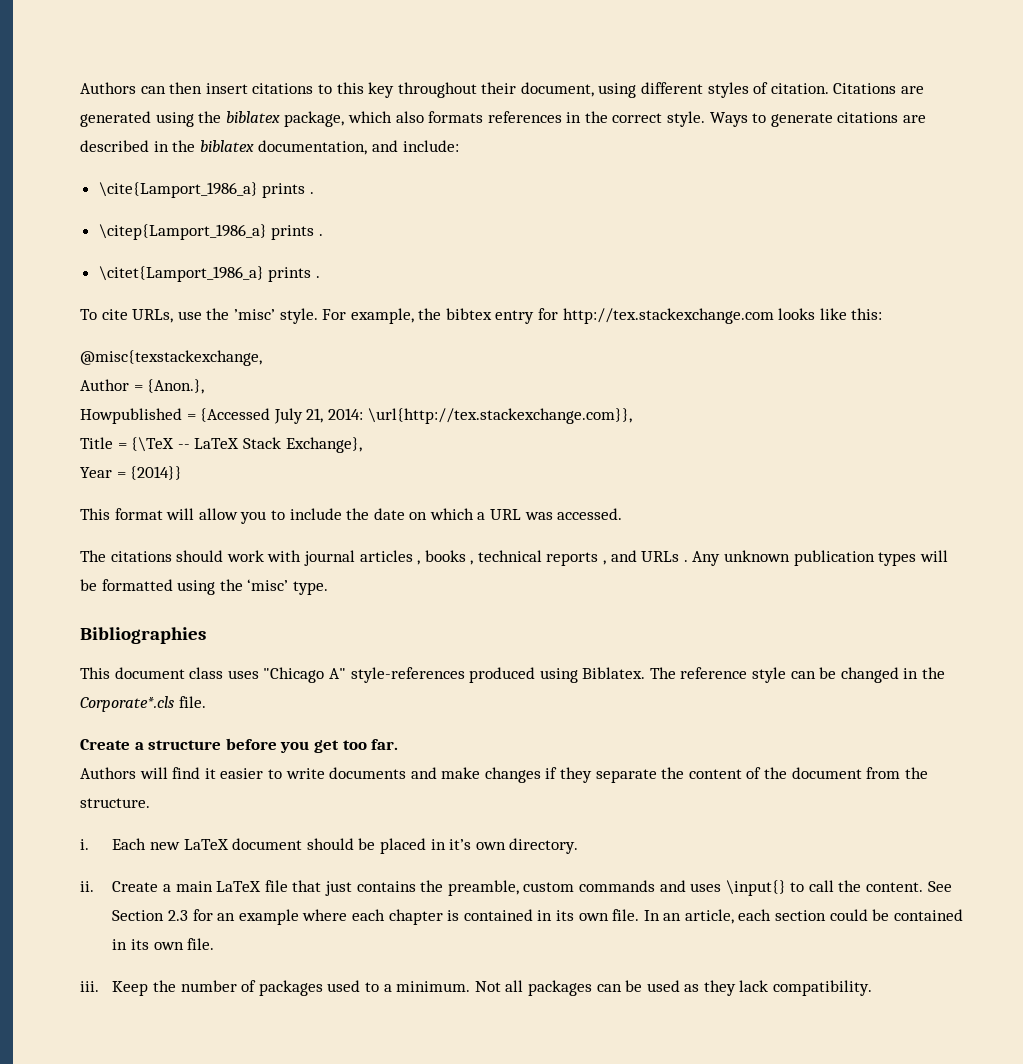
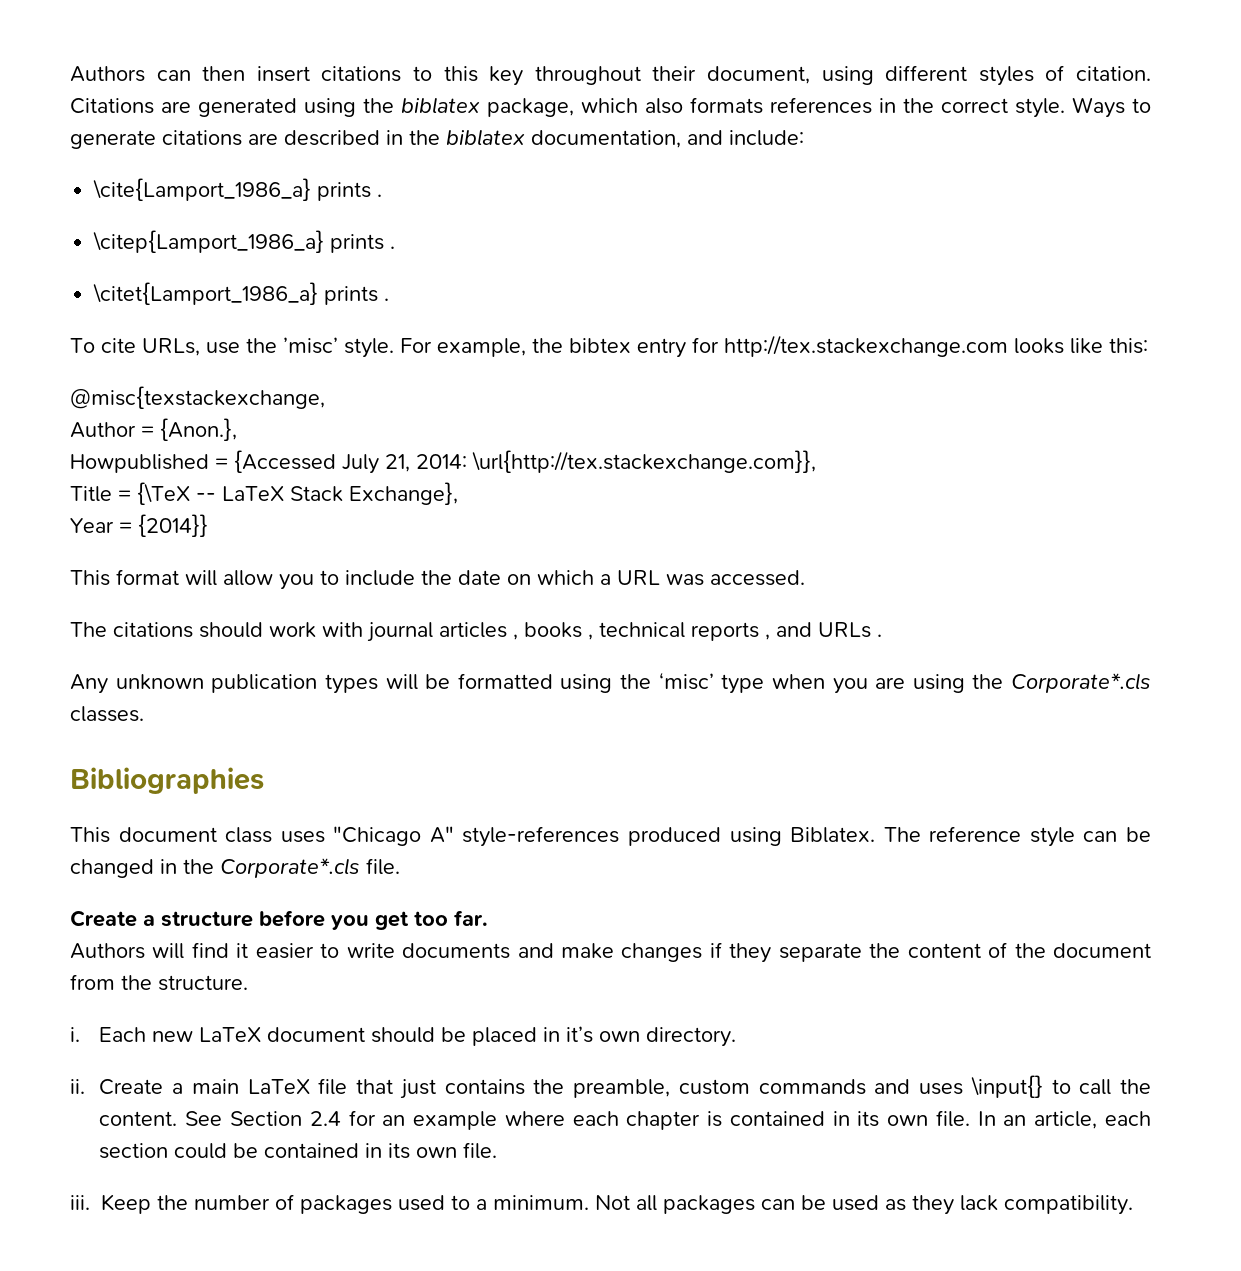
- The citations should work with journal articles , books , technical reports , and URLs . Any unknown publication types will be formatted using the ‘misc’ type.
+ The citations should work with journal articles , books , technical reports , and URLs .
+ Any unknown publication types will be formatted using the ‘misc’ type when you are using the Corporate*.cls classes.
- See Section 2.3 for an example where each chapter is contained in its own file.
+ See Section 2.4 for an example where each chapter is contained in its own file.

